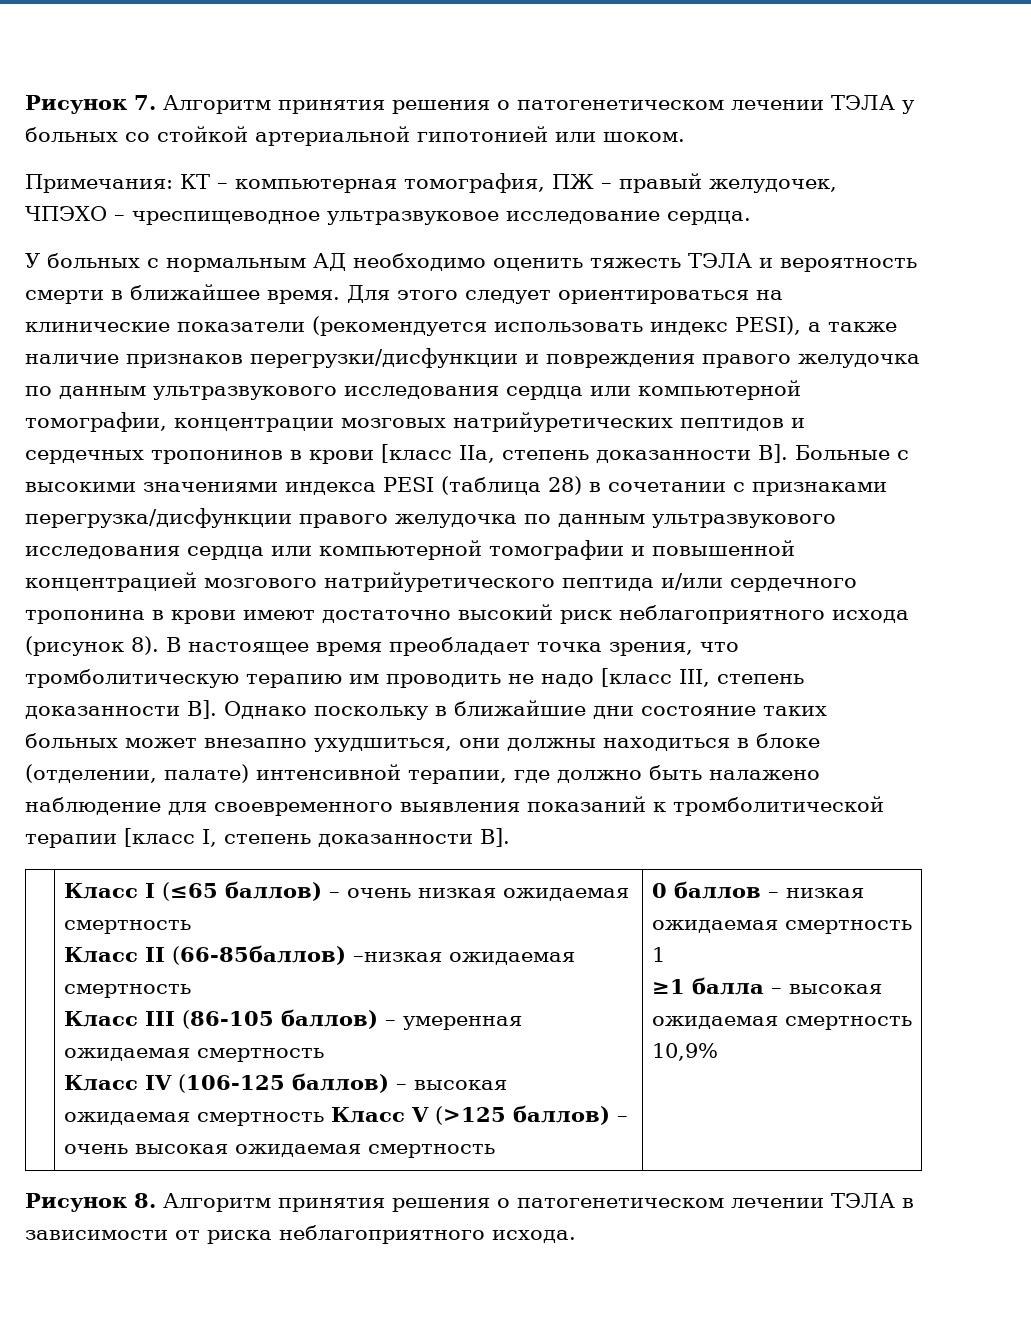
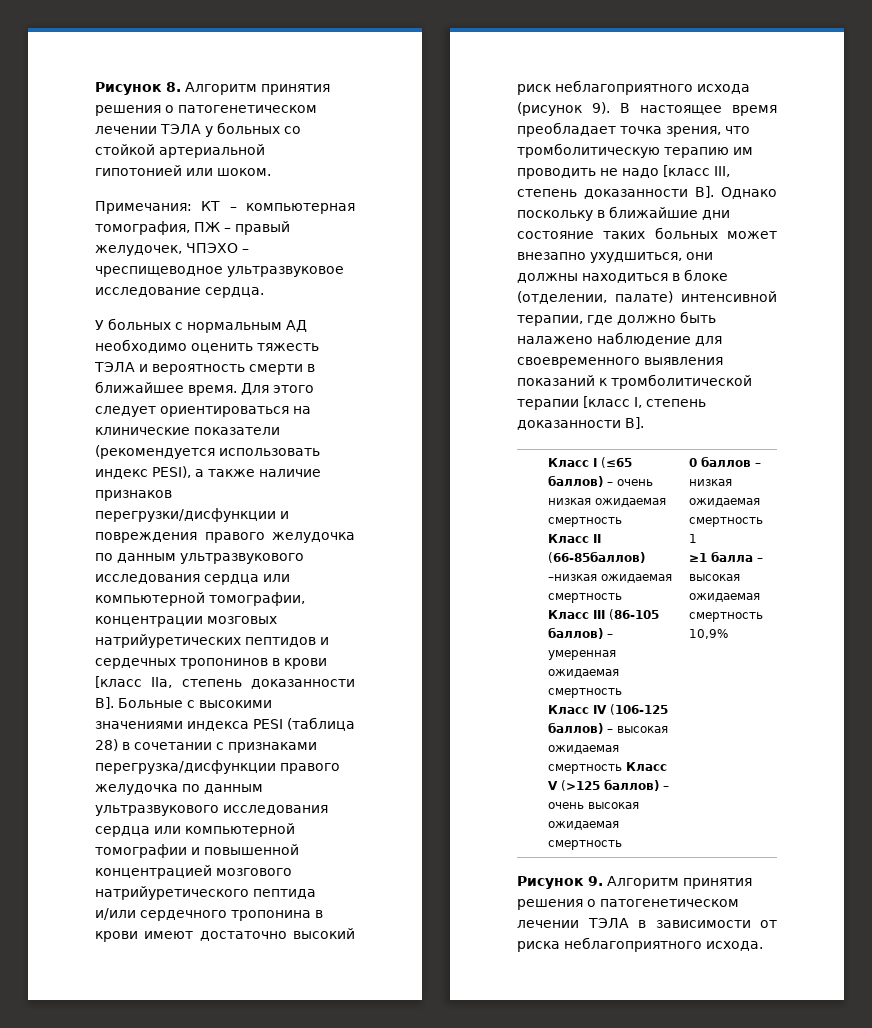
- Рисунок 7. Алгоритм принятия решения о патогенетическом лечении ТЭЛА у больных со стойкой артериальной гипотонией или шоком.
+ Рисунок 8. Алгоритм принятия решения о патогенетическом лечении ТЭЛА у больных со стойкой артериальной гипотонией или шоком.
- Для этого следует ориентироваться на клинические показатели (рекомендуется использовать индекс PESI), а также наличие признаков перегрузки/дисфункции и повреждения правого желудочка по данным ультразвукового исследования сердца или компьютерной томографии, концентрации мозговых натрийуретических пептидов и сердечных тропонинов в крови [класс IIa, степень доказанности B]. Больные с высокими значениями индекса PESI (таблица 28) в сочетании с признаками перегрузка/дисфункции правого желудочка по данным ультразвукового исследования сердца или компьютерной томографии и повышенной концентрацией мозгового натрийуретического пептида и/или сердечного тропонина в крови имеют достаточно высокий риск неблагоприятного исхода (рисунок 8).
+ Для этого следует ориентироваться на клинические показатели (рекомендуется использовать индекс PESI), а также наличие признаков перегрузки/дисфункции и повреждения правого желудочка по данным ультразвукового исследования сердца или компьютерной томографии, концентрации мозговых натрийуретических пептидов и сердечных тропонинов в крови [класс IIa, степень доказанности B]. Больные с высокими значениями индекса PESI (таблица 28) в сочетании с признаками перегрузка/дисфункции правого желудочка по данным ультразвукового исследования сердца или компьютерной томографии и повышенной концентрацией мозгового натрийуретического пептида и/или сердечного тропонина в крови имеют достаточно высокий риск неблагоприятного исхода (рисунок 9).
- Рисунок 8. Алгоритм принятия решения о патогенетическом лечении ТЭЛА в зависимости от риска неблагоприятного исхода.
+ Рисунок 9. Алгоритм принятия решения о патогенетическом лечении ТЭЛА в зависимости от риска неблагоприятного исхода.

